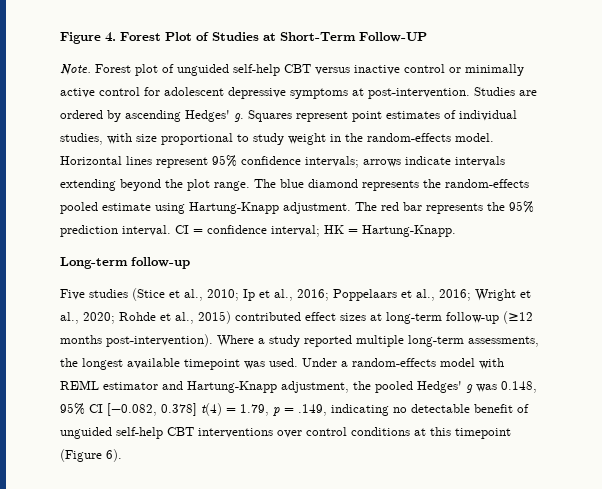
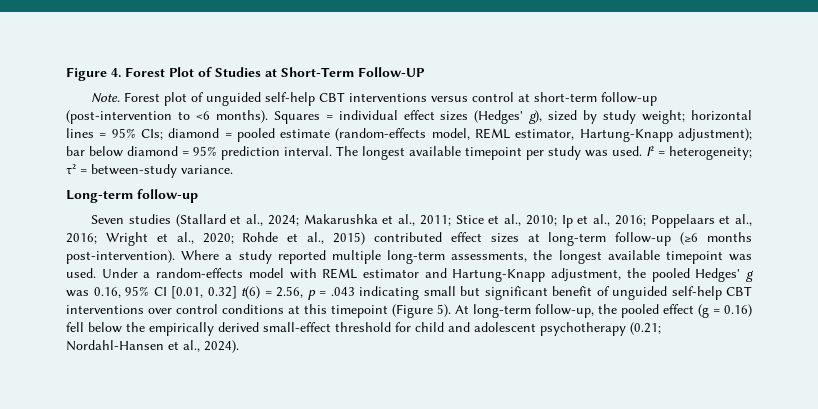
- Forest plot of unguided self-help CBT versus inactive control or minimally active control for adolescent depressive symptoms at post-intervention. Studies are ordered by ascending Hedges' g. Squares represent point estimates of individual studies, with size proportional to study weight in the random-effects model. Horizontal lines represent 95% confidence intervals; arrows indicate intervals extending beyond the plot range. The blue diamond represents the random-effects pooled estimate using Hartung-Knapp adjustment. The red bar represents the 95% prediction interval. CI = confidence interval; HK = Hartung-Knapp.
+ Forest plot of unguided self-help CBT interventions versus control at short-term follow-up (post-intervention to <6 months). Squares = individual effect sizes (Hedges' g), sized by study weight; horizontal lines = 95% CIs; diamond = pooled estimate (random-effects model, REML estimator, Hartung-Knapp adjustment); bar below diamond = 95% prediction interval. The longest available timepoint per study was used. I² = heterogeneity; τ² = between-study variance.
  Long-term follow-up
- Five studies (Stice et al., 2010; Ip et al., 2016; Poppelaars et al., 2016; Wright et al., 2020; Rohde et al., 2015) contributed effect sizes at long-term follow-up (≥12 months post-intervention).
+ Seven studies (Stallard et al., 2024; Makarushka et al., 2011; Stice et al., 2010; Ip et al., 2016; Poppelaars et al., 2016; Wright et al., 2020; Rohde et al., 2015) contributed effect sizes at long-term follow-up (≥6 months post-intervention).
- Under a random-effects model with REML estimator and Hartung-Knapp adjustment, the pooled Hedges' g was 0.148, 95% CI [−0.082, 0.378] t(4) = 1.79, p = .149, indicating no detectable benefit of unguided self-help CBT interventions over control conditions at this timepoint (Figure 6).
+ Under a random-effects model with REML estimator and Hartung-Knapp adjustment, the pooled Hedges' g was 0.16, 95% CI [0.01, 0.32] t(6) = 2.56, p = .043 indicating small but significant benefit of unguided self-help CBT interventions over control conditions at this timepoint (Figure 5). At long-term follow-up, the pooled effect (g = 0.16) fell below the empirically derived small-effect threshold for child and adolescent psychotherapy (0.21; Nordahl-Hansen et al., 2024).

